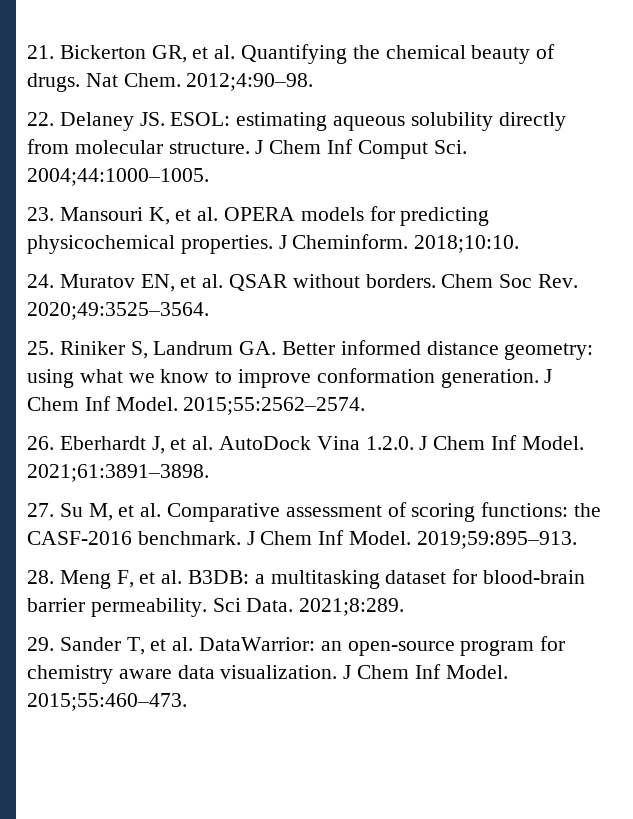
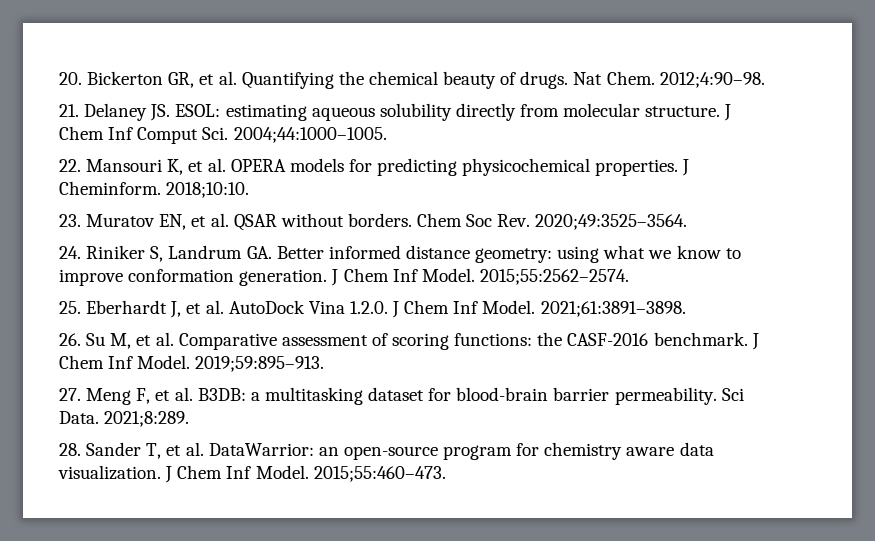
- 21. Bickerton GR, et al. Quantifying the chemical beauty of drugs.
+ 20. Bickerton GR, et al. Quantifying the chemical beauty of drugs.
- 22. Delaney JS. ESOL: estimating aqueous solubility directly from molecular structure.
+ 21. Delaney JS. ESOL: estimating aqueous solubility directly from molecular structure.
- 23. Mansouri K, et al. OPERA models for predicting physicochemical properties.
+ 22. Mansouri K, et al. OPERA models for predicting physicochemical properties.
- 24. Muratov EN, et al. QSAR without borders.
+ 23. Muratov EN, et al. QSAR without borders.
- 25. Riniker S, Landrum GA. Better informed distance geometry: using what we know to improve conformation generation.
+ 24. Riniker S, Landrum GA. Better informed distance geometry: using what we know to improve conformation generation.
- 26. Eberhardt J, et al. AutoDock Vina 1.2.0. J Chem Inf Model.
+ 25. Eberhardt J, et al. AutoDock Vina 1.2.0. J Chem Inf Model.
- 27. Su M, et al. Comparative assessment of scoring functions: the CASF-2016 benchmark.
+ 26. Su M, et al. Comparative assessment of scoring functions: the CASF-2016 benchmark.
- 28. Meng F, et al. B3DB: a multitasking dataset for blood-brain barrier permeability.
+ 27. Meng F, et al. B3DB: a multitasking dataset for blood-brain barrier permeability.
- 29. Sander T, et al. DataWarrior: an open-source program for chemistry aware data visualization.
+ 28. Sander T, et al. DataWarrior: an open-source program for chemistry aware data visualization.

